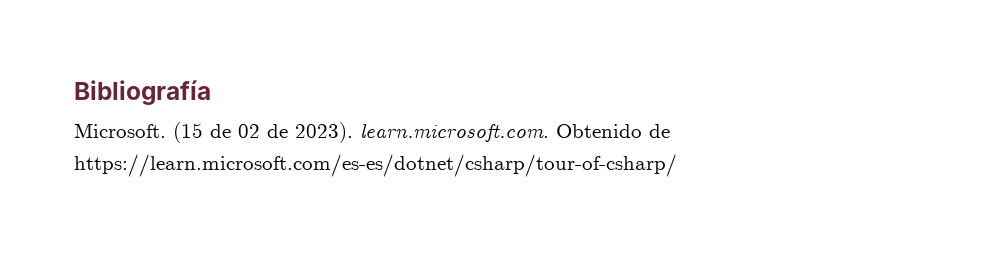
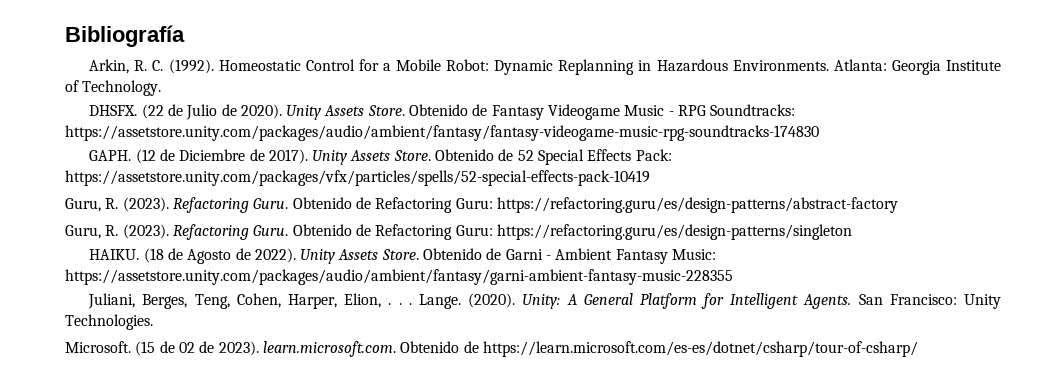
+ Arkin, R. C. (1992). Homeostatic Control for a Mobile Robot: Dynamic Replanning in Hazardous Environments. Atlanta: Georgia Institute of Technology.
+ DHSFX. (22 de Julio de 2020). Unity Assets Store. Obtenido de Fantasy Videogame Music - RPG Soundtracks: https://assetstore.unity.com/packages/audio/ambient/fantasy/fantasy-videogame-music-rpg-soundtracks-174830
+ GAPH. (12 de Diciembre de 2017). Unity Assets Store. Obtenido de 52 Special Effects Pack: https://assetstore.unity.com/packages/vfx/particles/spells/52-special-effects-pack-10419
+ Guru, R. (2023). Refactoring Guru. Obtenido de Refactoring Guru: https://refactoring.guru/es/design-patterns/abstract-factory
+ Guru, R. (2023). Refactoring Guru. Obtenido de Refactoring Guru: https://refactoring.guru/es/design-patterns/singleton
+ HAIKU. (18 de Agosto de 2022). Unity Assets Store. Obtenido de Garni - Ambient Fantasy Music: https://assetstore.unity.com/packages/audio/ambient/fantasy/garni-ambient-fantasy-music-228355
+ Juliani, Berges, Teng, Cohen, Harper, Elion, . . . Lange. (2020). Unity: A General Platform for Intelligent Agents. San Francisco: Unity Technologies.

